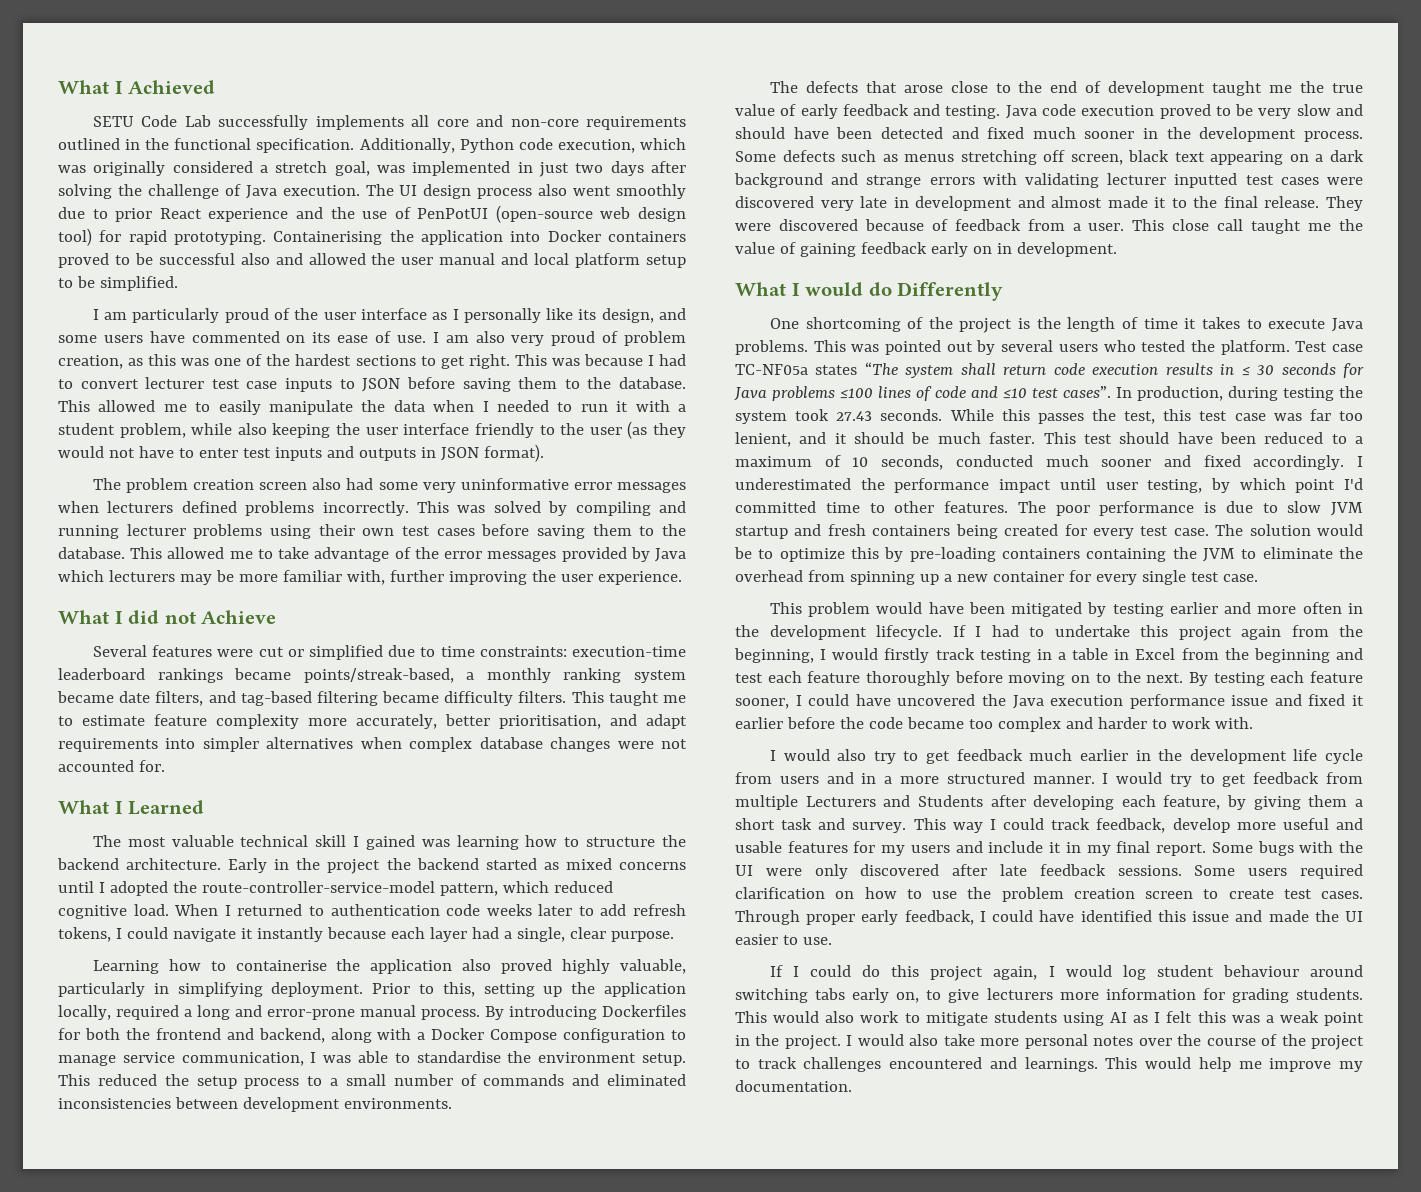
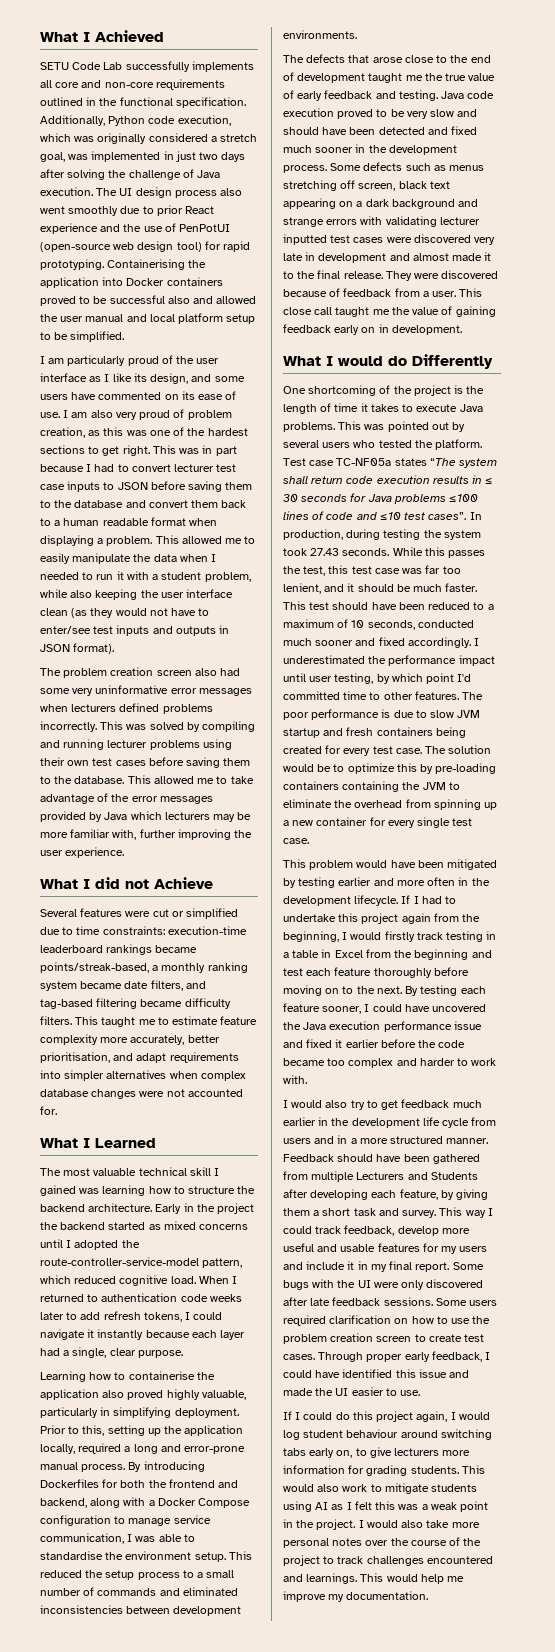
- I am particularly proud of the user interface as I personally like its design, and some users have commented on its ease of use.
+ I am particularly proud of the user interface as I like its design, and some users have commented on its ease of use.
- This was because I had to convert lecturer test case inputs to JSON before saving them to the database.
+ This was in part because I had to convert lecturer test case inputs to JSON before saving them to the database and convert them back to a human readable format when displaying a problem.
- This allowed me to easily manipulate the data when I needed to run it with a student problem, while also keeping the user interface friendly to the user (as they would not have to enter test inputs and outputs in JSON format).
+ This allowed me to easily manipulate the data when I needed to run it with a student problem, while also keeping the user interface clean (as they would not have to enter/see test inputs and outputs in JSON format).
- I would try to get feedback from multiple Lecturers and Students after developing each feature, by giving them a short task and survey.
+ Feedback should have been gathered from multiple Lecturers and Students after developing each feature, by giving them a short task and survey.

